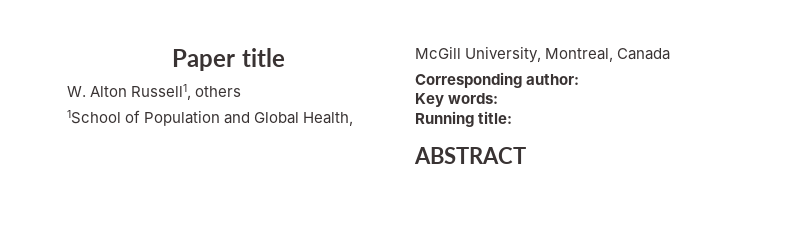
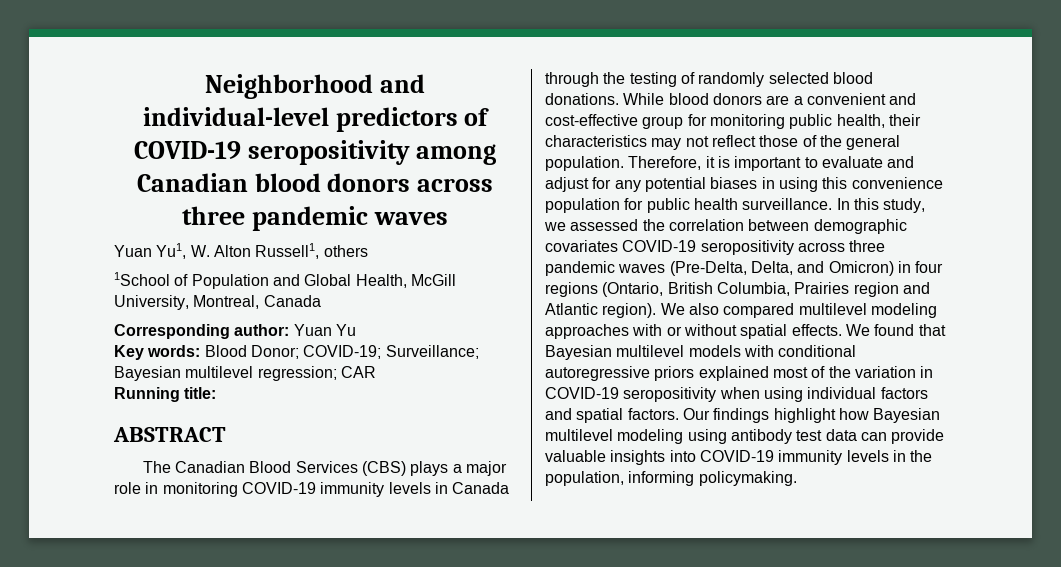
- Paper title
- W. Alton Russell1, others
+ Neighborhood and individual-level predictors of COVID-19 seropositivity among Canadian blood donors across three pandemic waves
+ Yuan Yu1, W. Alton Russell1, others
- Corresponding author:
+ Corresponding author: Yuan Yu
- Key words:
+ Key words: Blood Donor; COVID-19; Surveillance; Bayesian multilevel regression; CAR
  Running title:
  ABSTRACT
+ The Canadian Blood Services (CBS) plays a major role in monitoring COVID-19 immunity levels in Canada through the testing of randomly selected blood donations. While blood donors are a convenient and cost-effective group for monitoring public health, their characteristics may not reflect those of the general population. Therefore, it is important to evaluate and adjust for any potential biases in using this convenience population for public health surveillance. In this study, we assessed the correlation between demographic covariates COVID-19 seropositivity across three pandemic waves (Pre-Delta, Delta, and Omicron) in four regions (Ontario, British Columbia, Prairies region and Atlantic region). We also compared multilevel modeling approaches with or without spatial effects. We found that Bayesian multilevel models with conditional autoregressive priors explained most of the variation in COVID-19 seropositivity when using individual factors and spatial factors. Our findings highlight how Bayesian multilevel modeling using antibody test data can provide valuable insights into COVID-19 immunity levels in the population, informing policymaking.

